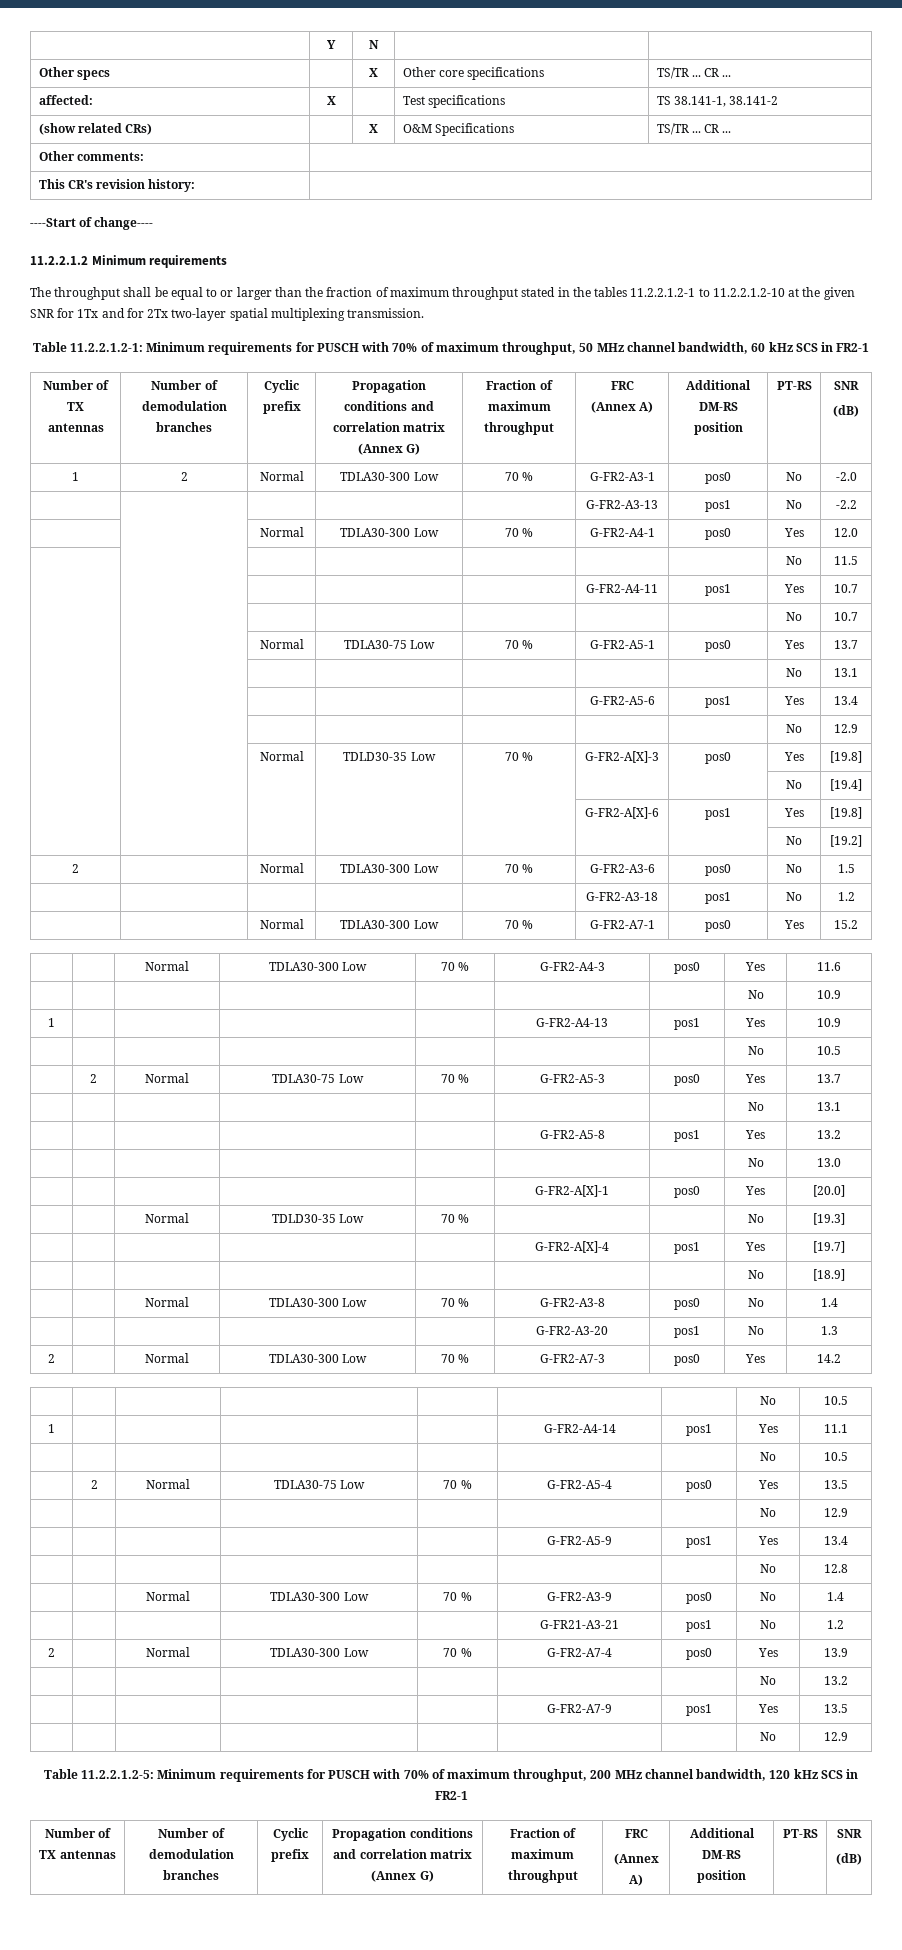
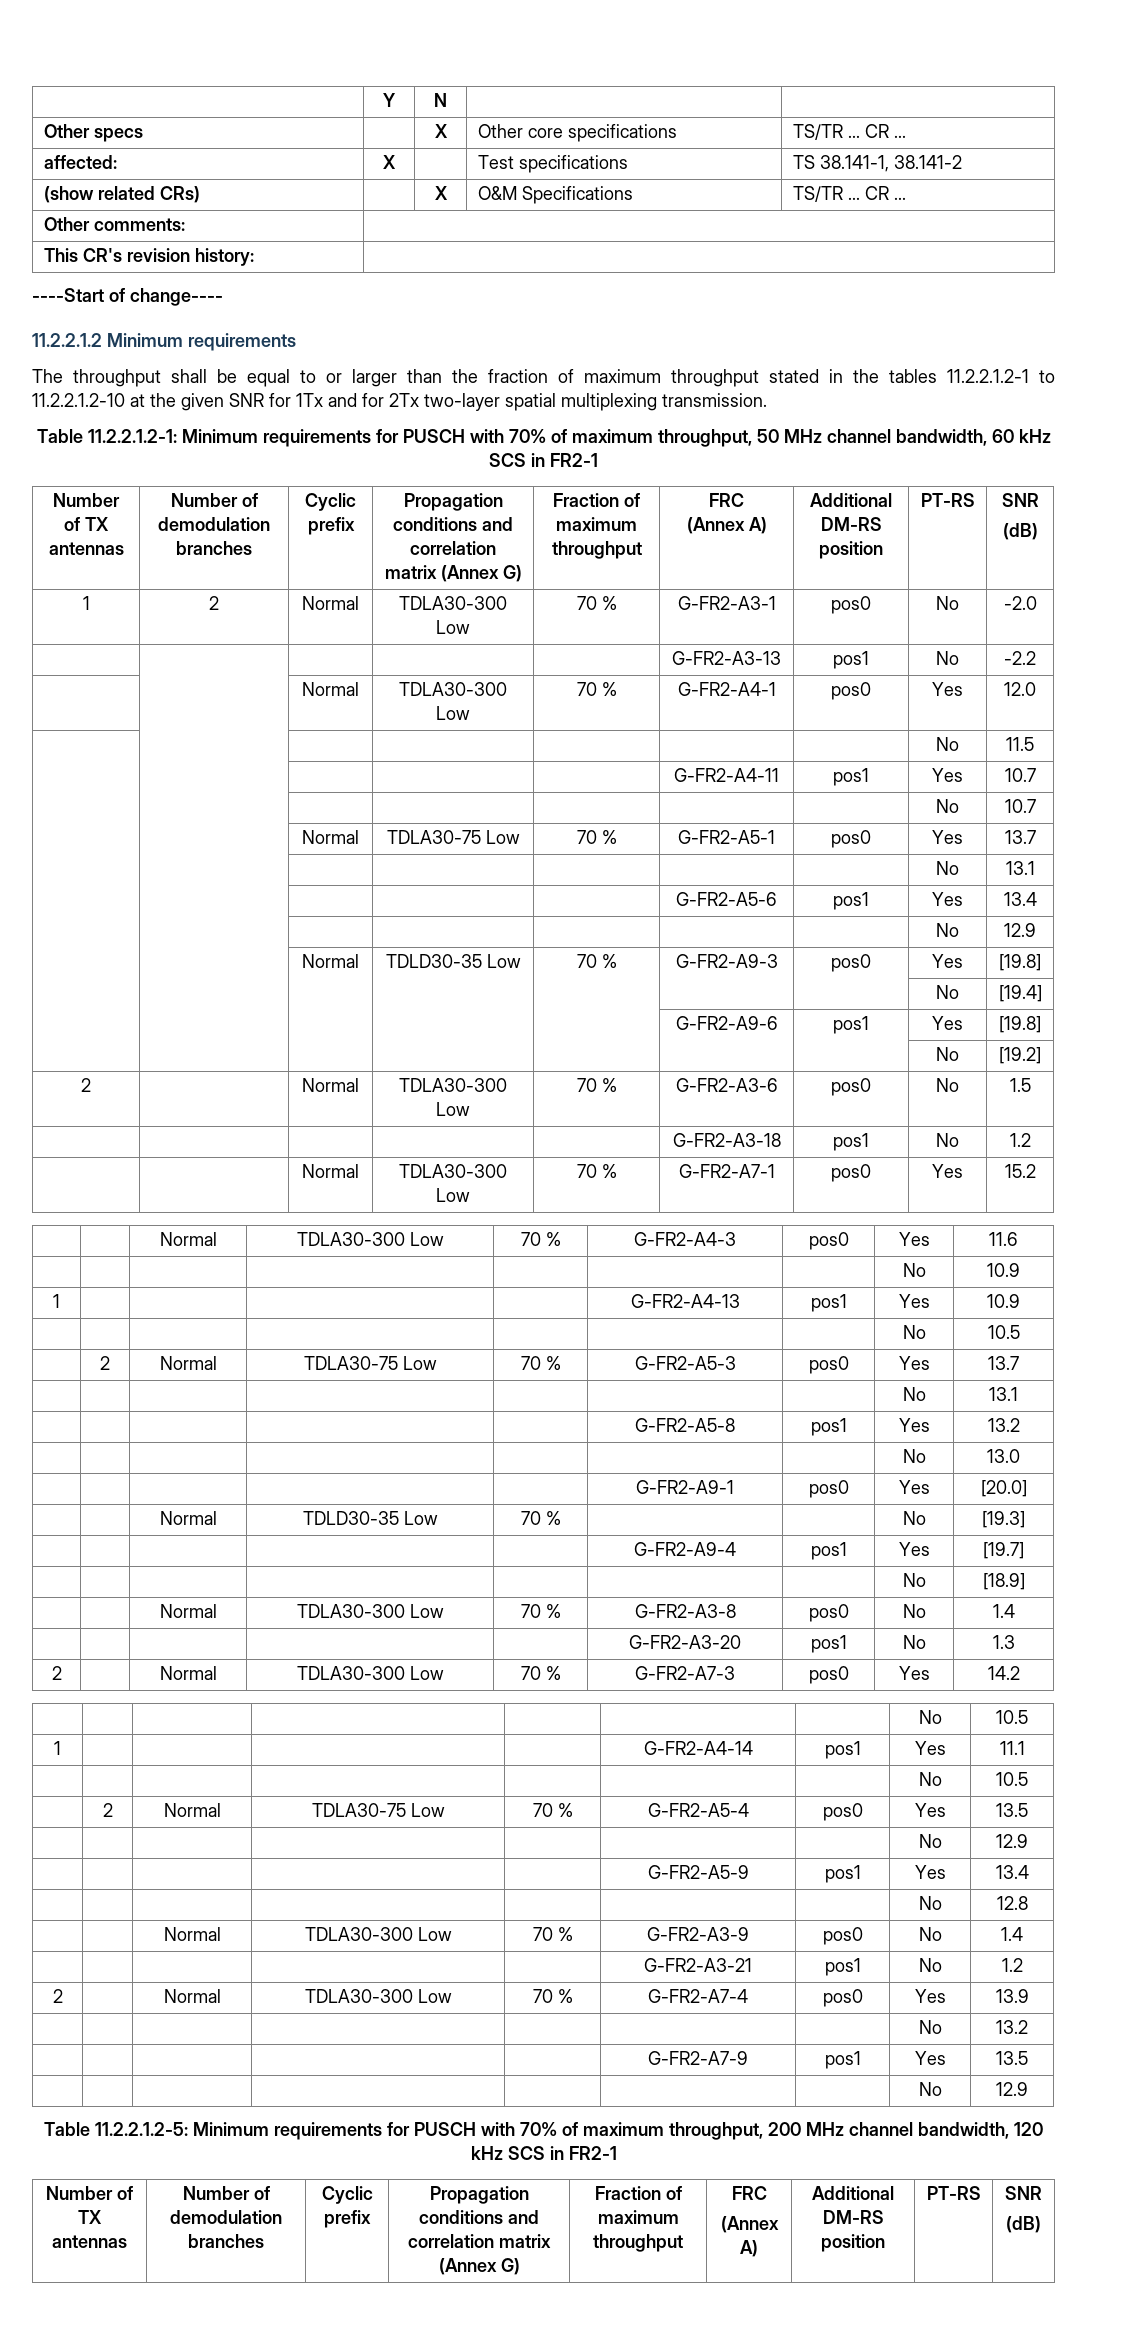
- | | Normal | TDLD30-35 Low | 70 % | G-FR2-A[X]-3 | pos0 | Yes | [19.8]
+ | | Normal | TDLD30-35 Low | 70 % | G-FR2-A9-3 | pos0 | Yes | [19.8]
- | | | | | G-FR2-A[X]-6 | pos1 | Yes | [19.8]
+ | | | | | G-FR2-A9-6 | pos1 | Yes | [19.8]
- | | | | | G-FR2-A[X]-1 | pos0 | Yes | [20.0]
+ | | | | | G-FR2-A9-1 | pos0 | Yes | [20.0]
- | | | | | G-FR2-A[X]-4 | pos1 | Yes | [19.7]
+ | | | | | G-FR2-A9-4 | pos1 | Yes | [19.7]
- | | | | | G-FR21-A3-21 | pos1 | No | 1.2
+ | | | | | G-FR2-A3-21 | pos1 | No | 1.2

